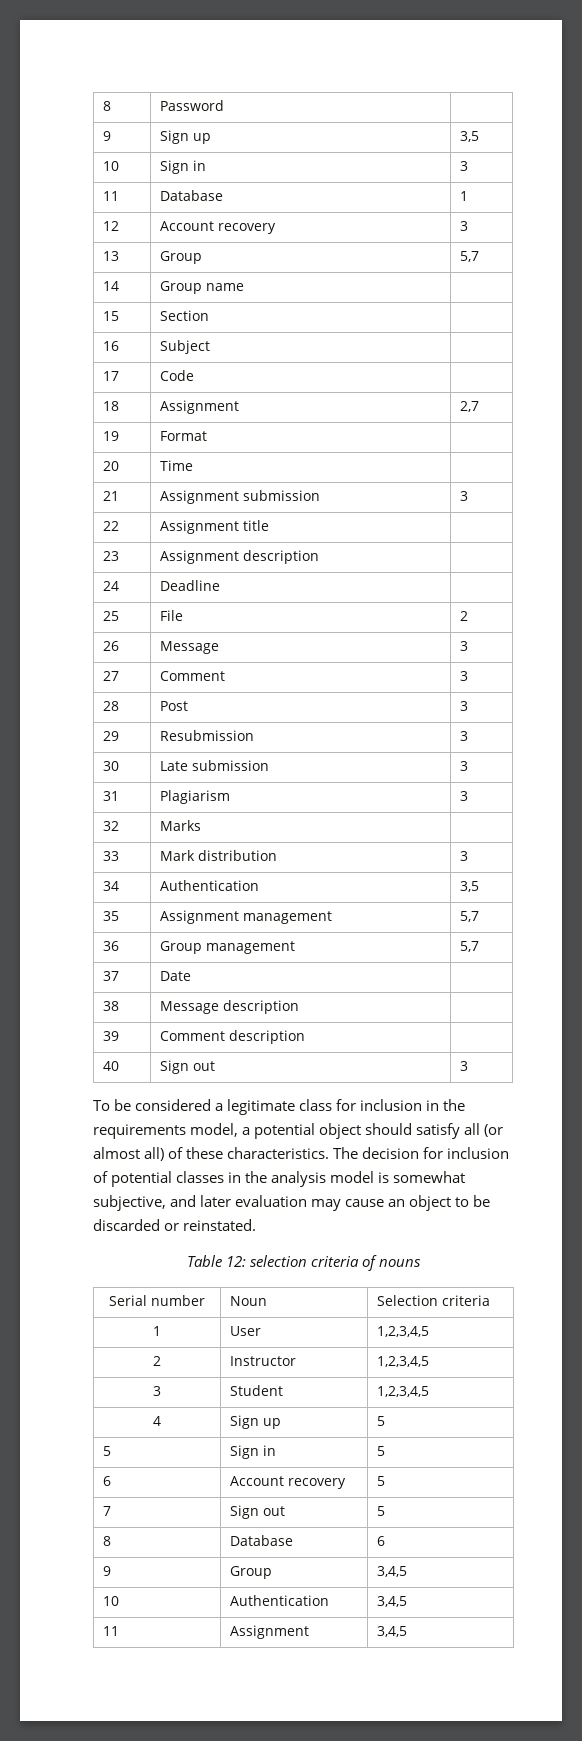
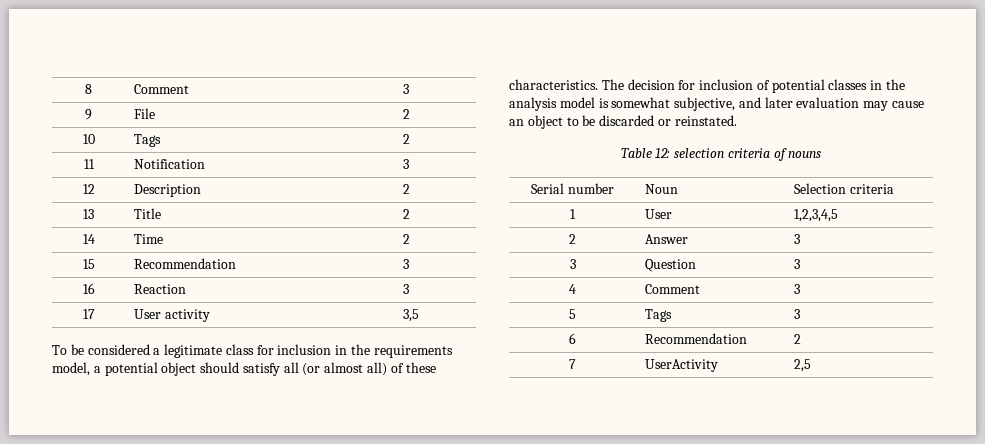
- 8 | Password |
- 9 | Sign up | 3,5
- 10 | Sign in | 3
- 11 | Database | 1
- 12 | Account recovery | 3
- 13 | Group | 5,7
- 14 | Group name |
- 15 | Section |
- 16 | Subject |
- 17 | Code |
- 18 | Assignment | 2,7
- 19 | Format |
- 20 | Time |
- 21 | Assignment submission | 3
- 22 | Assignment title |
- 23 | Assignment description |
- 24 | Deadline |
- 25 | File | 2
- 26 | Message | 3
- 27 | Comment | 3
- 28 | Post | 3
- 29 | Resubmission | 3
- 30 | Late submission | 3
- 31 | Plagiarism | 3
- 32 | Marks |
- 33 | Mark distribution | 3
- 34 | Authentication | 3,5
- 35 | Assignment management | 5,7
- 36 | Group management | 5,7
- 37 | Date |
- 38 | Message description |
- 39 | Comment description |
- 40 | Sign out | 3
+ 8 | Comment | 3
+ 9 | File | 2
+ 10 | Tags | 2
+ 11 | Notification | 3
+ 12 | Description | 2
+ 13 | Title | 2
+ 14 | Time | 2
+ 15 | Recommendation | 3
+ 16 | Reaction | 3
+ 17 | User activity | 3,5
- 2 | Instructor | 1,2,3,4,5
+ 2 | Answer | 3
- 3 | Student | 1,2,3,4,5
+ 3 | Question | 3
- 4 | Sign up | 5
- 5 | Sign in | 5
- 6 | Account recovery | 5
- 7 | Sign out | 5
- 8 | Database | 6
- 9 | Group | 3,4,5
- 10 | Authentication | 3,4,5
- 11 | Assignment | 3,4,5
+ 4 | Comment | 3
+ 5 | Tags | 3
+ 6 | Recommendation | 2
+ 7 | UserActivity | 2,5

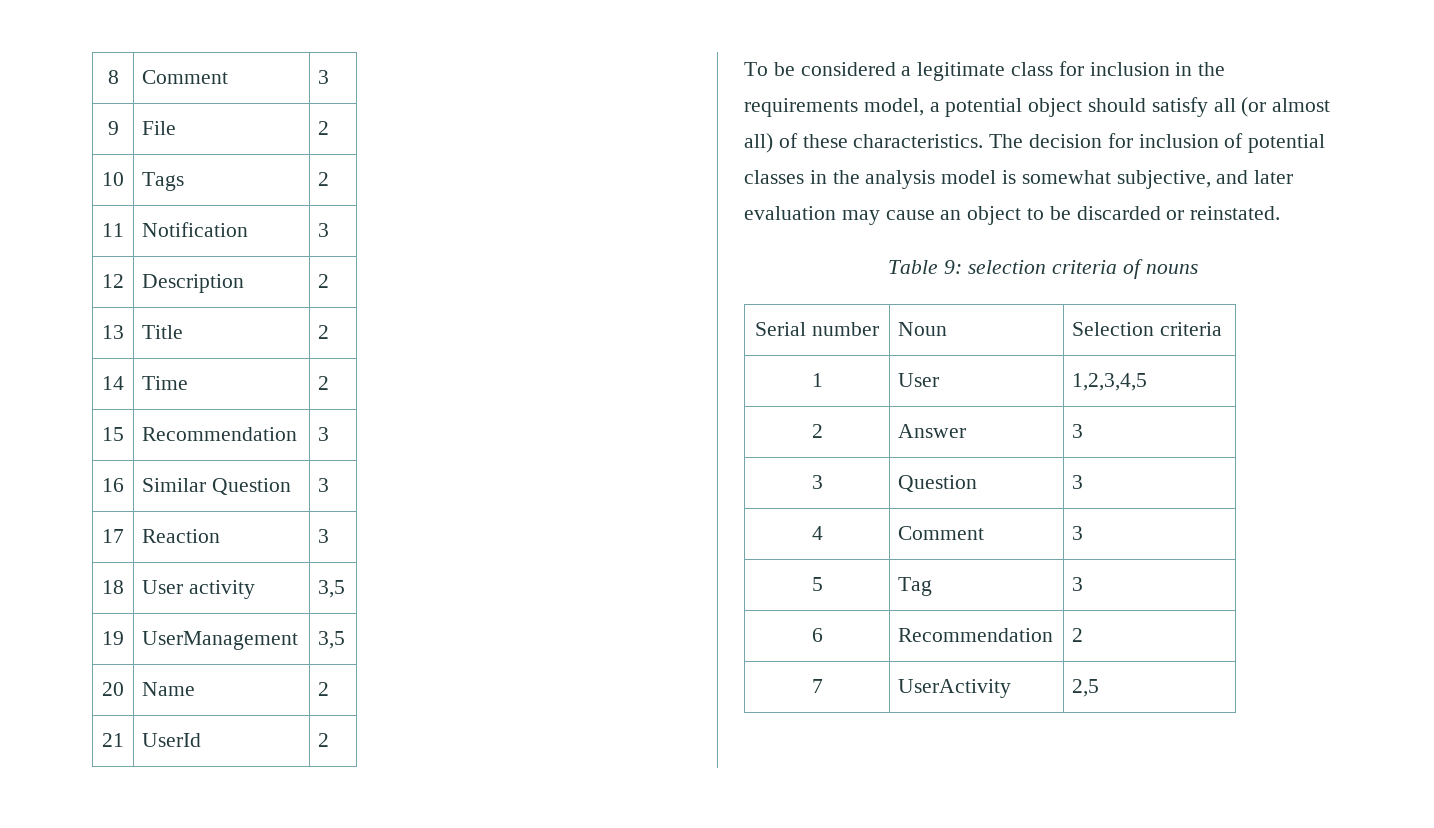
- 16 | Reaction | 3
+ 16 | Similar Question | 3
- 17 | User activity | 3,5
+ 17 | Reaction | 3
+ 18 | User activity | 3,5
+ 19 | UserManagement | 3,5
+ 20 | Name | 2
+ 21 | UserId | 2
- Table 12: selection criteria of nouns
+ Table 9: selection criteria of nouns
- 5 | Tags | 3
+ 5 | Tag | 3

